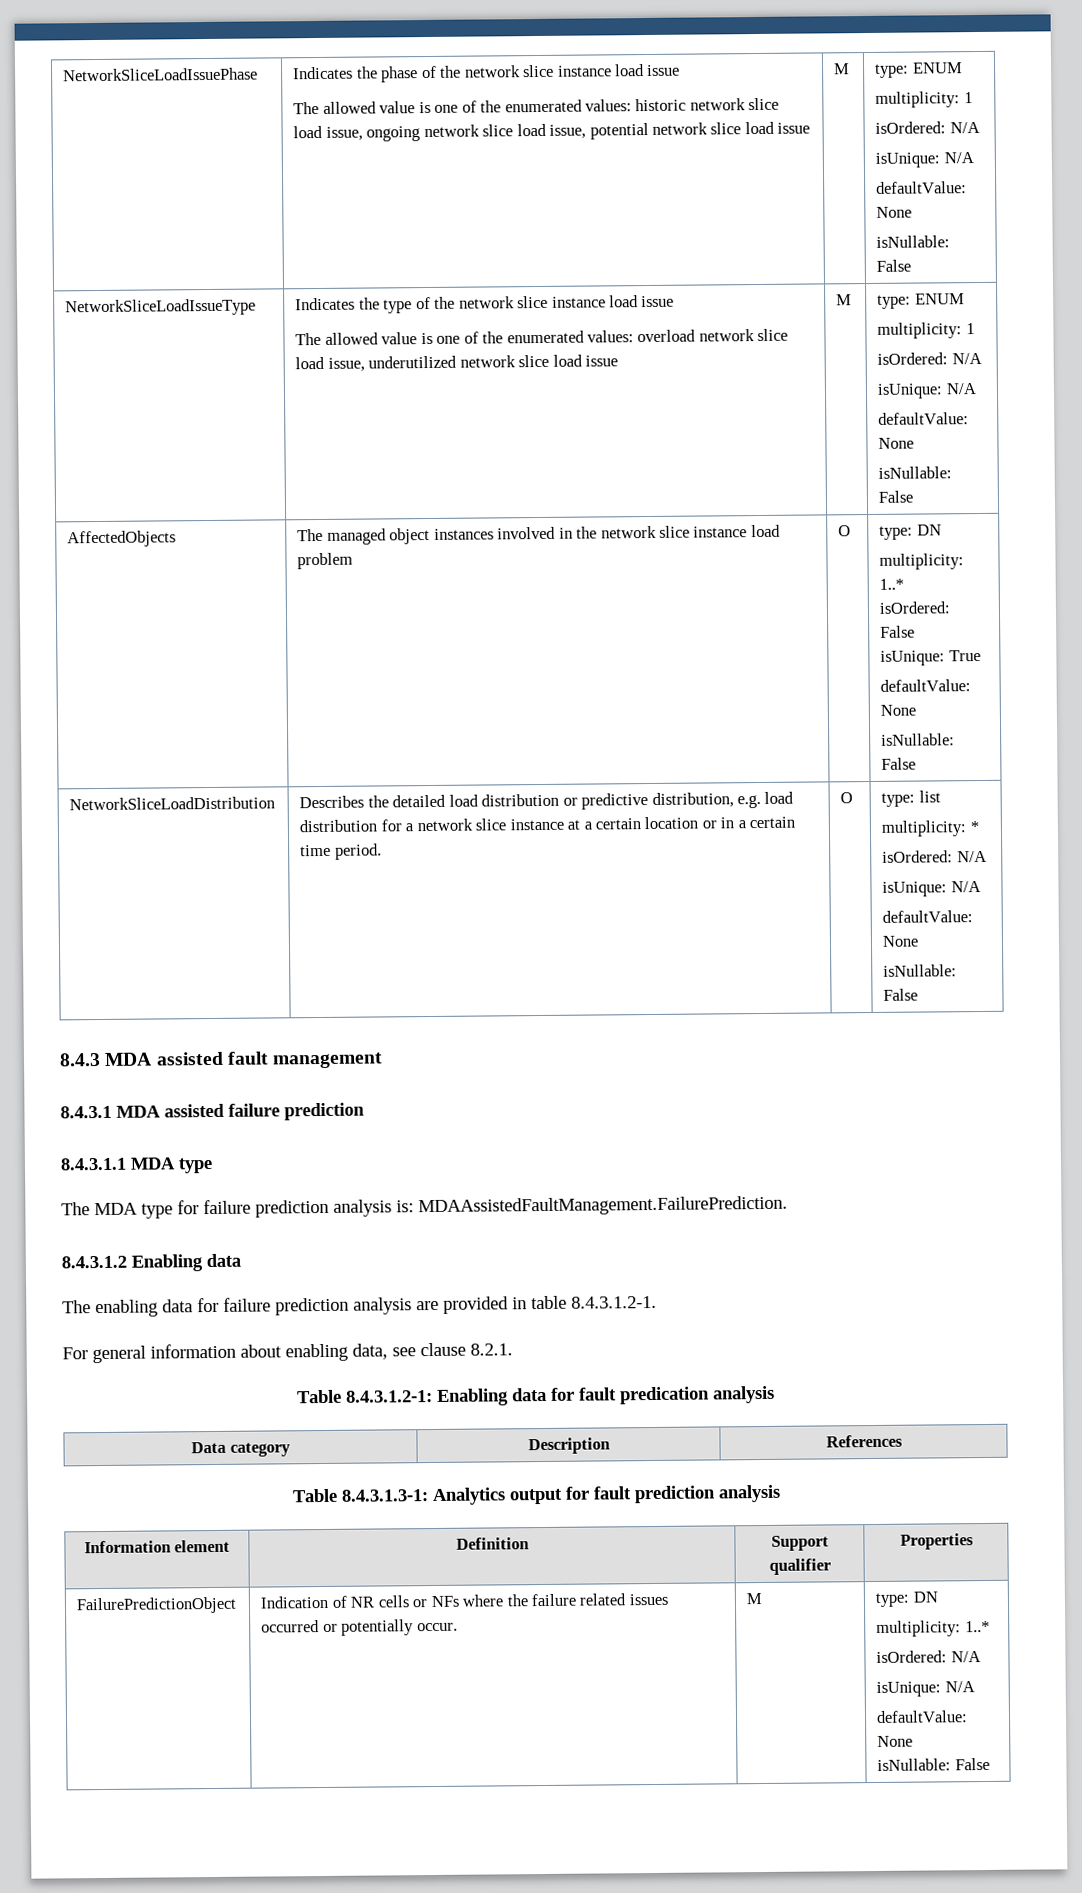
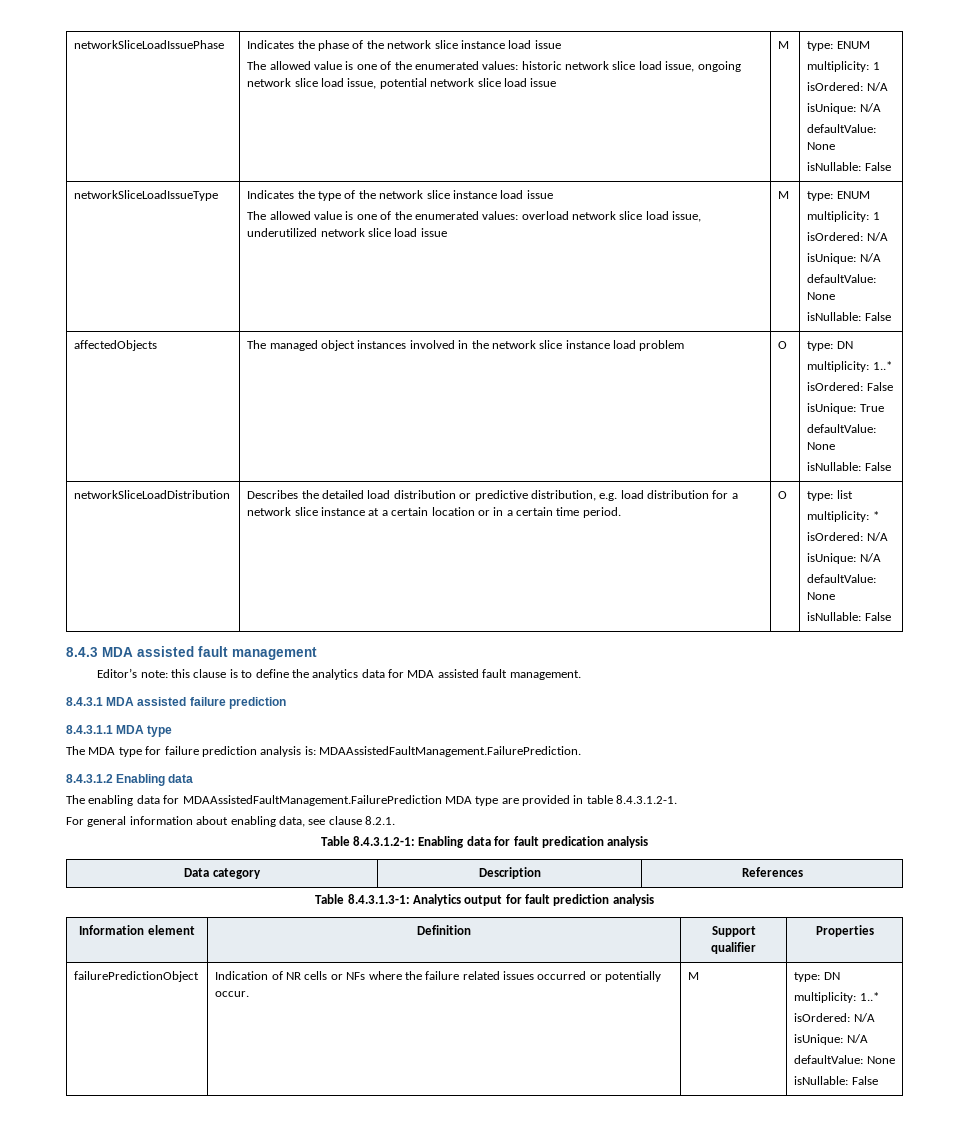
- NetworkSliceLoadIssuePhase
+ networkSliceLoadIssuePhase
- NetworkSliceLoadIssueType
+ networkSliceLoadIssueType
- AffectedObjects | The managed object instances involved in the network slice instance load problem | O | type: DN
+ affectedObjects | The managed object instances involved in the network slice instance load problem | O | type: DN
- NetworkSliceLoadDistribution | Describes the detailed load distribution or predictive distribution, e.g. load distribution for a network slice instance at a certain location or in a certain time period. | O | type: list
+ networkSliceLoadDistribution | Describes the detailed load distribution or predictive distribution, e.g. load distribution for a network slice instance at a certain location or in a certain time period. | O | type: list
+ Editor’s note: this clause is to define the analytics data for MDA assisted fault management.
- The enabling data for failure prediction analysis are provided in table 8.4.3.1.2-1.
+ The enabling data for MDAAssistedFaultManagement.FailurePrediction MDA type are provided in table 8.4.3.1.2-1.
- FailurePredictionObject | Indication of NR cells or NFs where the failure related issues occurred or potentially occur. | M | type: DN
+ failurePredictionObject | Indication of NR cells or NFs where the failure related issues occurred or potentially occur. | M | type: DN

